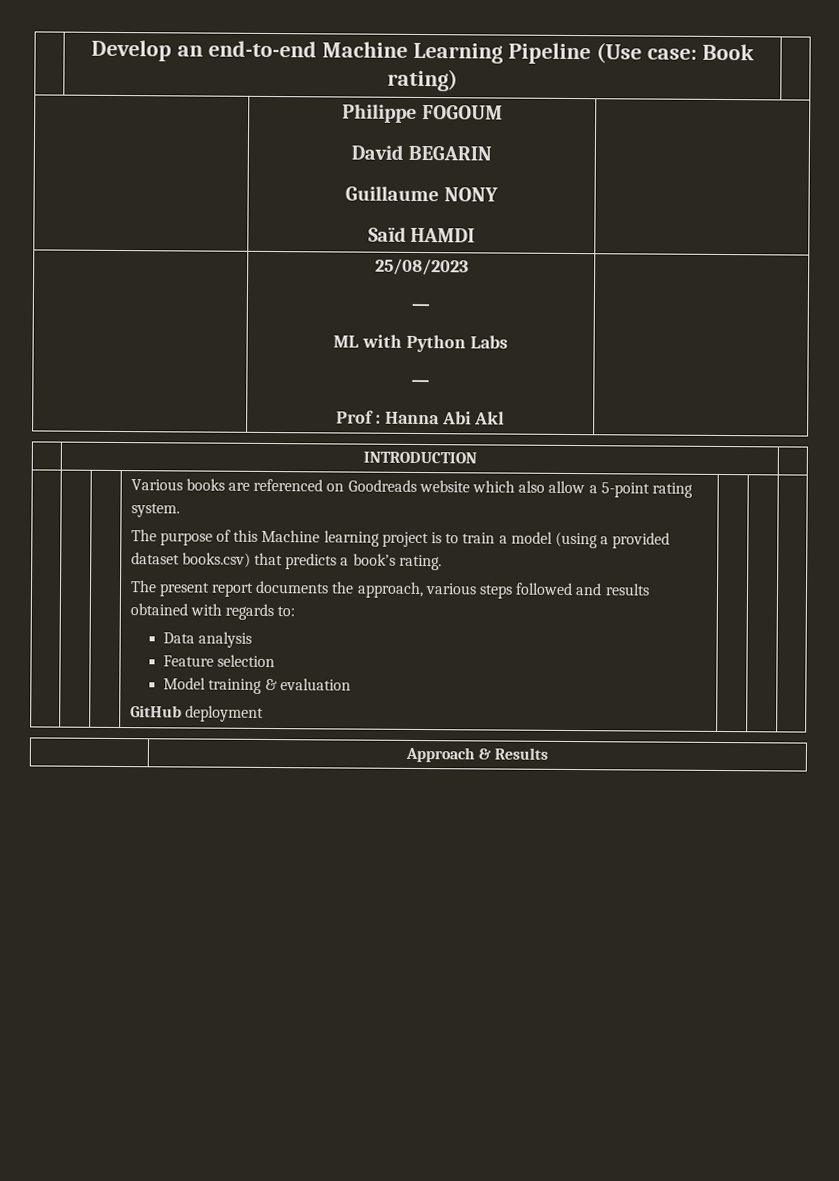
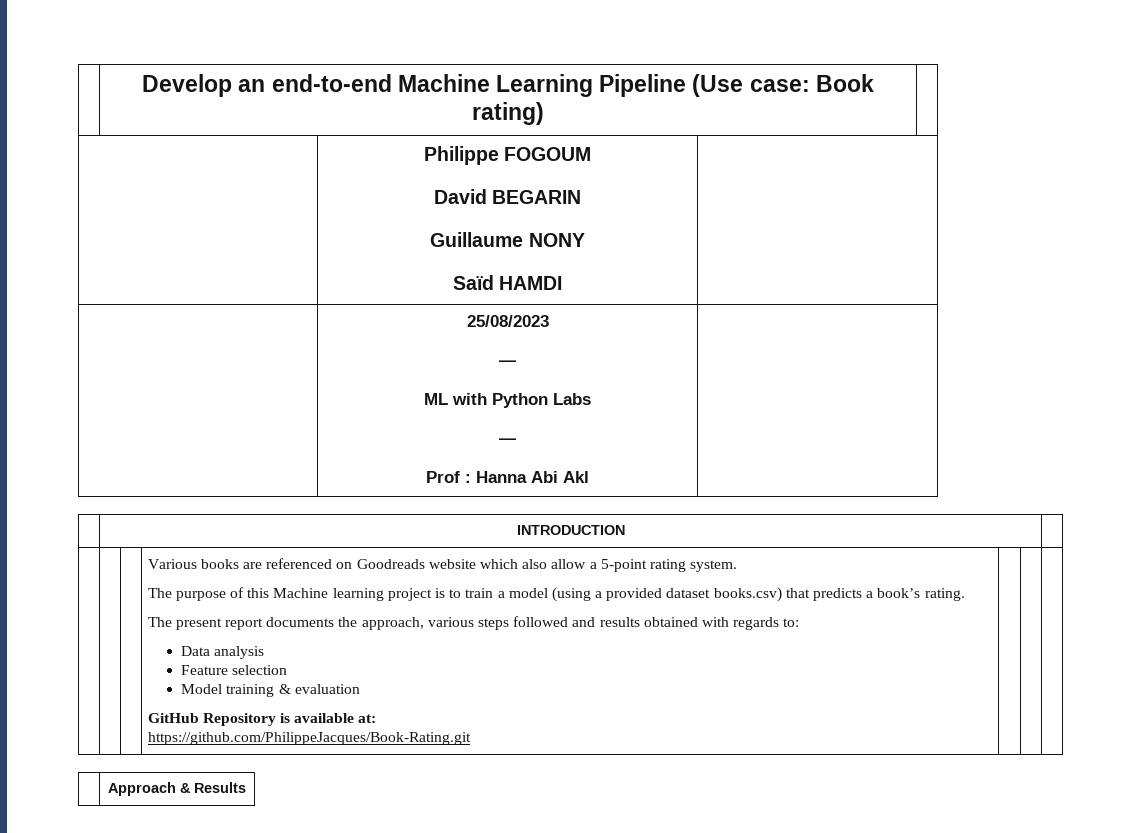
- GitHub deployment
+ GitHub Repository is available at:
+ https://github.com/PhilippeJacques/Book-Rating.git

